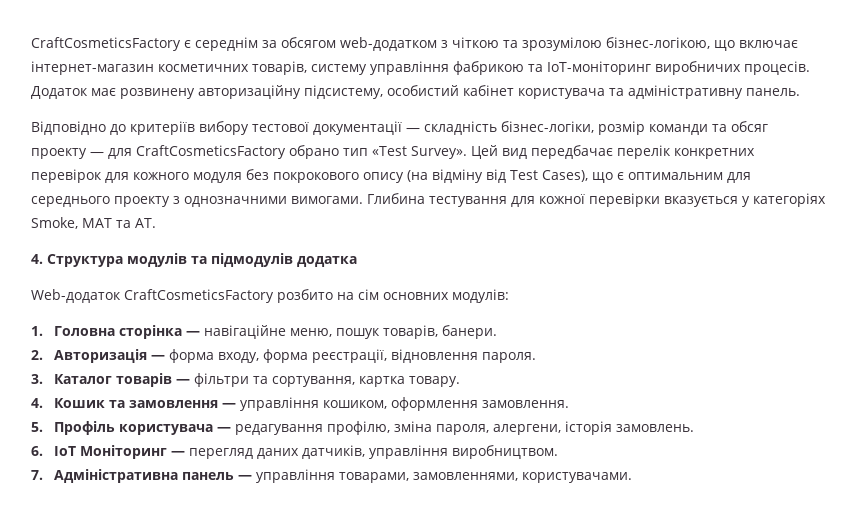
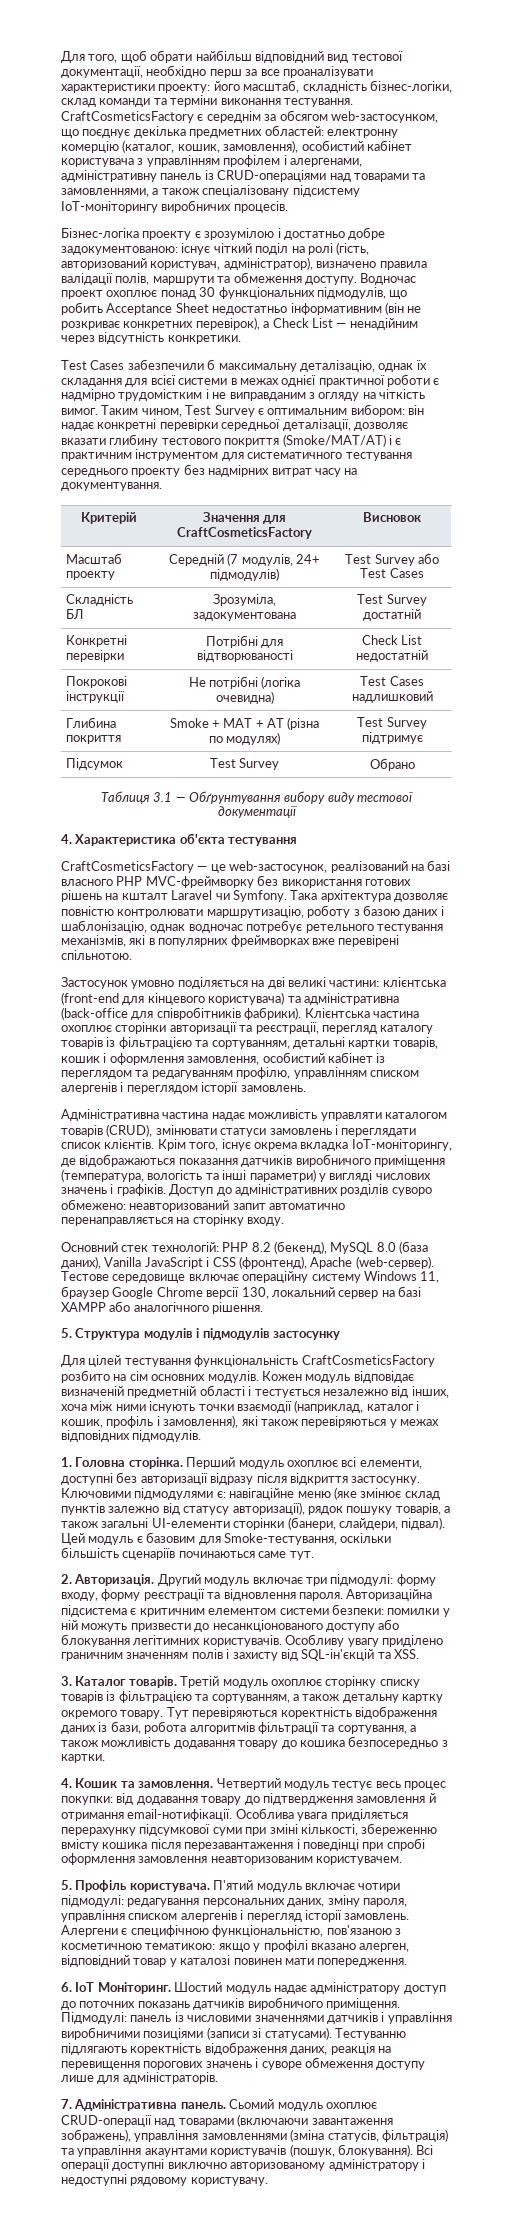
+ Для того, щоб обрати найбільш відповідний вид тестової документації, необхідно перш за все проаналізувати характеристики проекту: його масштаб, складність бізнес-логіки, склад команди та терміни виконання тестування.
- CraftCosmeticsFactory є середнім за обсягом web-додатком з чіткою та зрозумілою бізнес-логікою, що включає інтернет-магазин косметичних товарів, систему управління фабрикою та IoT-моніторинг виробничих процесів. Додаток має розвинену авторизаційну підсистему, особистий кабінет користувача та адміністративну панель.
- Відповідно до критеріїв вибору тестової документації — складність бізнес-логіки, розмір команди та обсяг проекту — для CraftCosmeticsFactory обрано тип «Test Survey». Цей вид передбачає перелік конкретних перевірок для кожного модуля без покрокового опису (на відміну від Test Cases), що є оптимальним для середнього проекту з однозначними вимогами. Глибина тестування для кожної перевірки вказується у категоріях Smoke, MAT та AT.
- 4. Структура модулів та підмодулів додатка
- Web-додаток CraftCosmeticsFactory розбито на сім основних модулів:
- 1. Головна сторінка — навігаційне меню, пошук товарів, банери.
- 2. Авторизація — форма входу, форма реєстрації, відновлення пароля.
- 3. Каталог товарів — фільтри та сортування, картка товару.
- 4. Кошик та замовлення — управління кошиком, оформлення замовлення.
- 5. Профіль користувача — редагування профілю, зміна пароля, алергени, історія замовлень.
- 6. IoT Моніторинг — перегляд даних датчиків, управління виробництвом.
- 7. Адміністративна панель — управління товарами, замовленнями, користувачами.
+ CraftCosmeticsFactory є середнім за обсягом web-застосунком, що поєднує декілька предметних областей: електронну комерцію (каталог, кошик, замовлення), особистий кабінет користувача з управлінням профілем і алергенами, адміністративну панель із CRUD-операціями над товарами та замовленнями, а також спеціалізовану підсистему IoT-моніторингу виробничих процесів.
+ Бізнес-логіка проекту є зрозумілою і достатньо добре задокументованою: існує чіткий поділ на ролі (гість, авторизований користувач, адміністратор), визначено правила валідації полів, маршрути та обмеження доступу. Водночас проект охоплює понад 30 функціональних підмодулів, що робить Acceptance Sheet недостатньо інформативним (він не розкриває конкретних перевірок), а Check List — ненадійним через відсутність конкретики.
+ Test Cases забезпечили б максимальну деталізацію, однак їх складання для всієї системи в межах однієї практичної роботи є надмірно трудомістким і не виправданим з огляду на чіткість вимог. Таким чином, Test Survey є оптимальним вибором: він надає конкретні перевірки середньої деталізації, дозволяє вказати глибину тестового покриття (Smoke/MAT/AT) і є практичним інструментом для систематичного тестування середнього проекту без надмірних витрат часу на документування.
+ Критерій | Значення для CraftCosmeticsFactory | Висновок
+ Масштаб проекту | Середній (7 модулів, 24+ підмодулів) | Test Survey або Test Cases
+ Складність БЛ | Зрозуміла, задокументована | Test Survey достатній
+ Конкретні перевірки | Потрібні для відтворюваності | Check List недостатній
+ Покрокові інструкції | Не потрібні (логіка очевидна) | Test Cases надлишковий
+ Глибина покриття | Smoke + MAT + AT (різна по модулях) | Test Survey підтримує
+ Підсумок | Test Survey | Обрано
+ Таблиця 3.1 — Обґрунтування вибору виду тестової документації
+ 4. Характеристика об'єкта тестування
+ CraftCosmeticsFactory — це web-застосунок, реалізований на базі власного PHP MVC-фреймворку без використання готових рішень на кшталт Laravel чи Symfony. Така архітектура дозволяє повністю контролювати маршрутизацію, роботу з базою даних і шаблонізацію, однак водночас потребує ретельного тестування механізмів, які в популярних фреймворках вже перевірені спільнотою.
+ Застосунок умовно поділяється на дві великі частини: клієнтська (front-end для кінцевого користувача) та адміністративна (back-office для співробітників фабрики). Клієнтська частина охоплює сторінки авторизації та реєстрації, перегляд каталогу товарів із фільтрацією та сортуванням, детальні картки товарів, кошик і оформлення замовлення, особистий кабінет із переглядом та редагуванням профілю, управлінням списком алергенів і переглядом історії замовлень.
+ Адміністративна частина надає можливість управляти каталогом товарів (CRUD), змінювати статуси замовлень і переглядати список клієнтів. Крім того, існує окрема вкладка IoT-моніторингу, де відображаються показання датчиків виробничого приміщення (температура, вологість та інші параметри) у вигляді числових значень і графіків. Доступ до адміністративних розділів суворо обмежено: неавторизований запит автоматично перенаправляється на сторінку входу.
+ Основний стек технологій: PHP 8.2 (бекенд), MySQL 8.0 (база даних), Vanilla JavaScript і CSS (фронтенд), Apache (web-сервер). Тестове середовище включає операційну систему Windows 11, браузер Google Chrome версії 130, локальний сервер на базі XAMPP або аналогічного рішення.
+ 5. Структура модулів і підмодулів застосунку
+ Для цілей тестування функціональність CraftCosmeticsFactory розбито на сім основних модулів. Кожен модуль відповідає визначеній предметній області і тестується незалежно від інших, хоча між ними існують точки взаємодії (наприклад, каталог і кошик, профіль і замовлення), які також перевіряються у межах відповідних підмодулів.
+ 1. Головна сторінка. Перший модуль охоплює всі елементи, доступні без авторизації відразу після відкриття застосунку. Ключовими підмодулями є: навігаційне меню (яке змінює склад пунктів залежно від статусу авторизації), рядок пошуку товарів, а також загальні UI-елементи сторінки (банери, слайдери, підвал). Цей модуль є базовим для Smoke-тестування, оскільки більшість сценаріїв починаються саме тут.
+ 2. Авторизація. Другий модуль включає три підмодулі: форму входу, форму реєстрації та відновлення пароля. Авторизаційна підсистема є критичним елементом системи безпеки: помилки у ній можуть призвести до несанкціонованого доступу або блокування легітимних користувачів. Особливу увагу приділено граничним значенням полів і захисту від SQL-ін'єкцій та XSS.
+ 3. Каталог товарів. Третій модуль охоплює сторінку списку товарів із фільтрацією та сортуванням, а також детальну картку окремого товару. Тут перевіряються коректність відображення даних із бази, робота алгоритмів фільтрації та сортування, а також можливість додавання товару до кошика безпосередньо з картки.
+ 4. Кошик та замовлення. Четвертий модуль тестує весь процес покупки: від додавання товару до підтвердження замовлення й отримання email-нотифікації. Особлива увага приділяється перерахунку підсумкової суми при зміні кількості, збереженню вмісту кошика після перезавантаження і поведінці при спробі оформлення замовлення неавторизованим користувачем.
+ 5. Профіль користувача. П'ятий модуль включає чотири підмодулі: редагування персональних даних, зміну пароля, управління списком алергенів і перегляд історії замовлень. Алергени є специфічною функціональністю, пов'язаною з косметичною тематикою: якщо у профілі вказано алерген, відповідний товар у каталозі повинен мати попередження.
+ 6. IoT Моніторинг. Шостий модуль надає адміністратору доступ до поточних показань датчиків виробничого приміщення. Підмодулі: панель із числовими значеннями датчиків і управління виробничими позиціями (записи зі статусами). Тестуванню підлягають коректність відображення даних, реакція на перевищення порогових значень і суворе обмеження доступу лише для адміністраторів.
+ 7. Адміністративна панель. Сьомий модуль охоплює CRUD-операції над товарами (включаючи завантаження зображень), управління замовленнями (зміна статусів, фільтрація) та управління акаунтами користувачів (пошук, блокування). Всі операції доступні виключно авторизованому адміністратору і недоступні рядовому користувачу.

